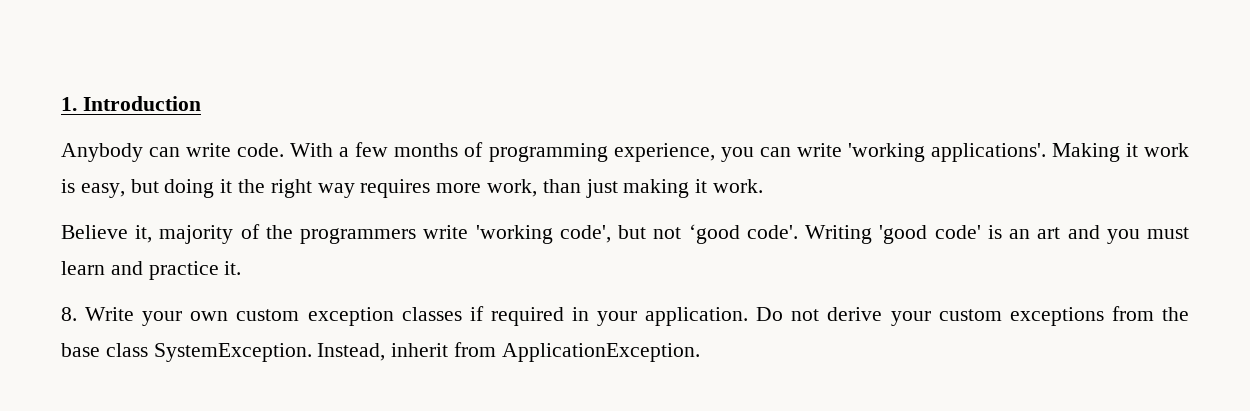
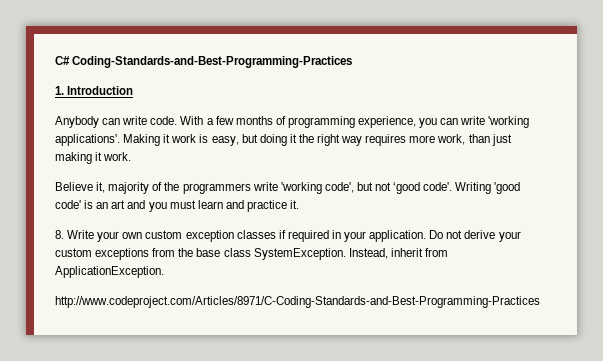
+ C# Coding-Standards-and-Best-Programming-Practices
+ http://www.codeproject.com/Articles/8971/C-Coding-Standards-and-Best-Programming-Practices

